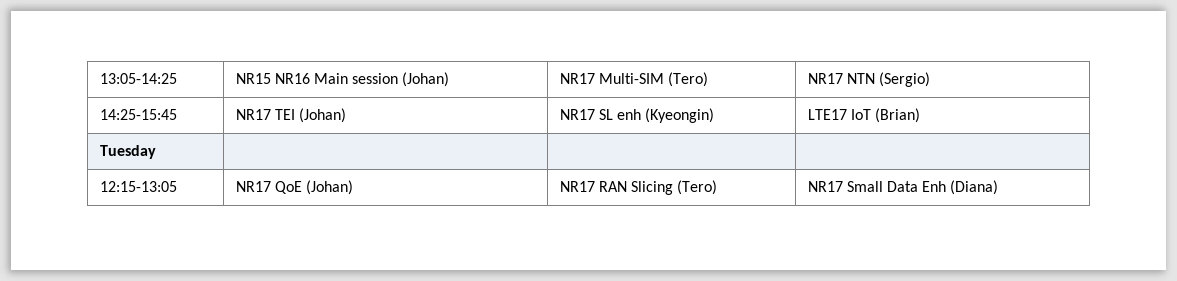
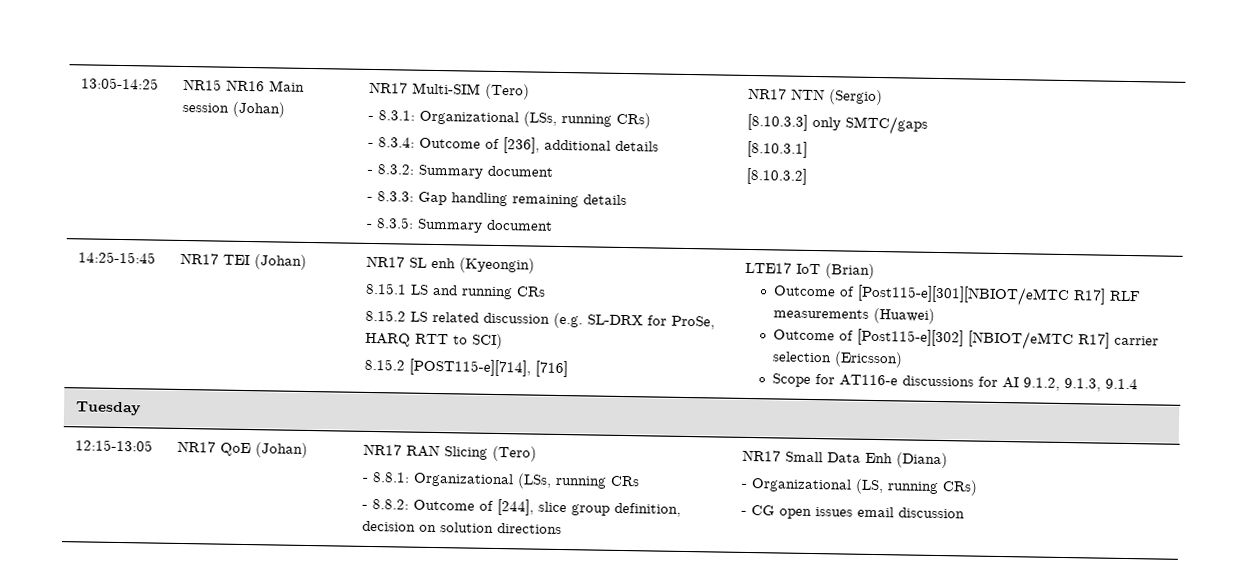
- NR17 NTN (Sergio)
+ - 8.3.1: Organizational (LSs, running CRs)
+ - 8.3.4: Outcome of [236], additional details
+ - 8.3.2: Summary document
+ - 8.3.3: Gap handling remaining details
+ - 8.3.5: Summary document | NR17 NTN (Sergio)
+ [8.10.3.3] only SMTC/gaps
+ [8.10.3.1]
+ [8.10.3.2]
- LTE17 IoT (Brian)
+ 8.15.1 LS and running CRs
+ 8.15.2 LS related discussion (e.g. SL-DRX for ProSe, HARQ RTT to SCI)
+ 8.15.2 [POST115-e][714], [716] | LTE17 IoT (Brian)
+ Outcome of [Post115-e][301][NBIOT/eMTC R17] RLF measurements (Huawei)
+ Outcome of [Post115-e][302] [NBIOT/eMTC R17] carrier selection (Ericsson)
+ Scope for AT116-e discussions for AI 9.1.2, 9.1.3, 9.1.4
+ - 8.8.1: Organizational (LSs, running CRs
+ - 8.8.2: Outcome of [244], slice group definition, decision on solution directions
+ - Organizational (LS, running CRs)
+ - CG open issues email discussion

